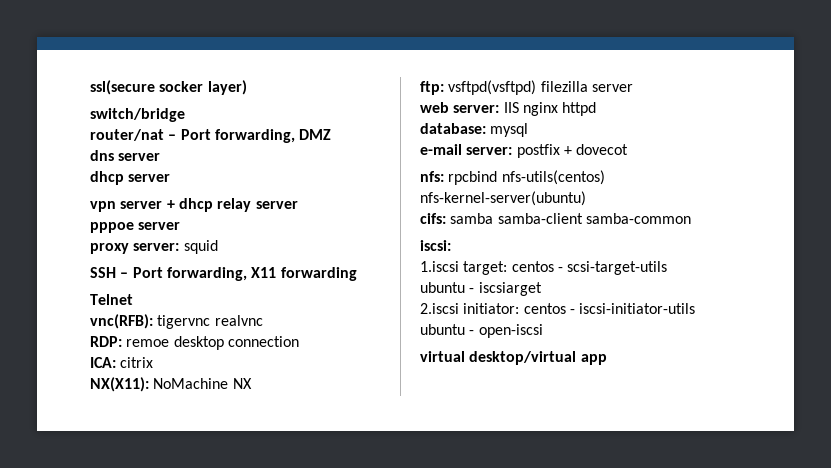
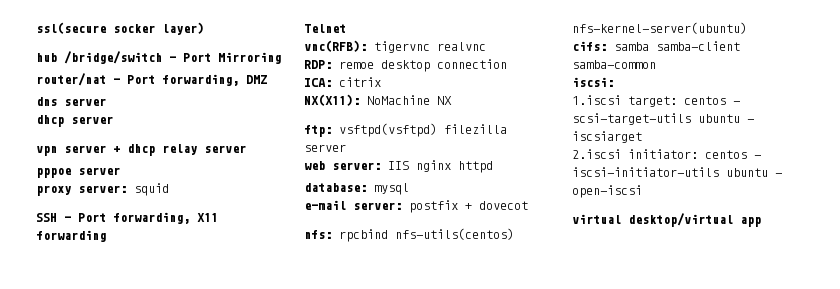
- switch/bridge
+ hub /bridge/switch – Port Mirroring

